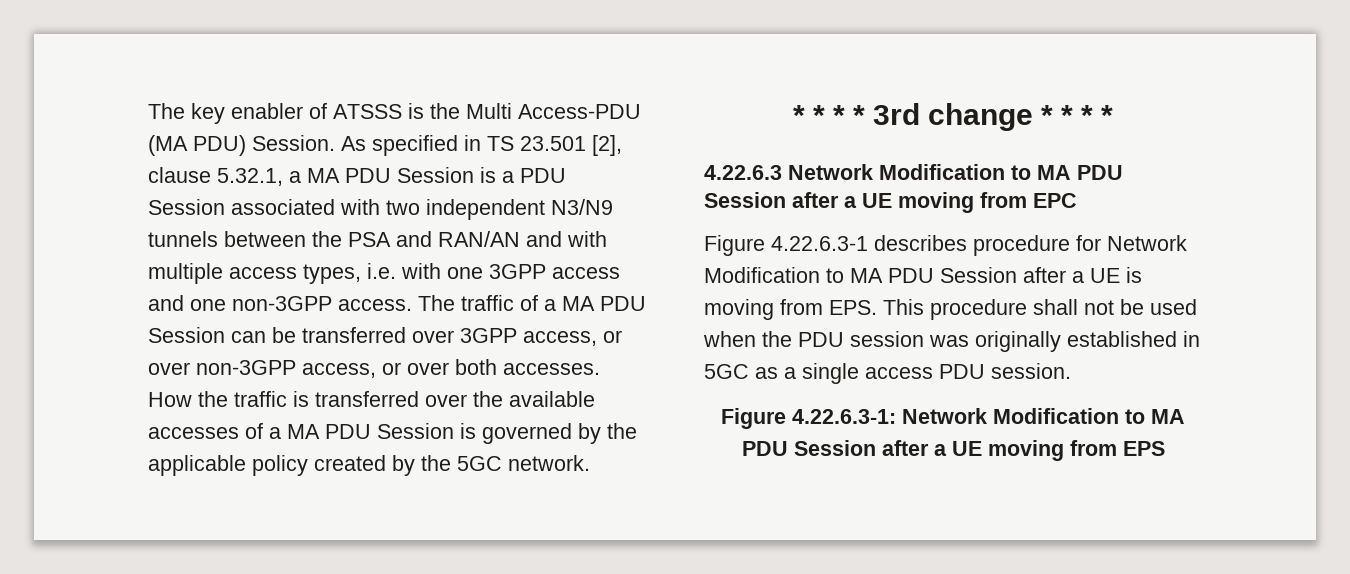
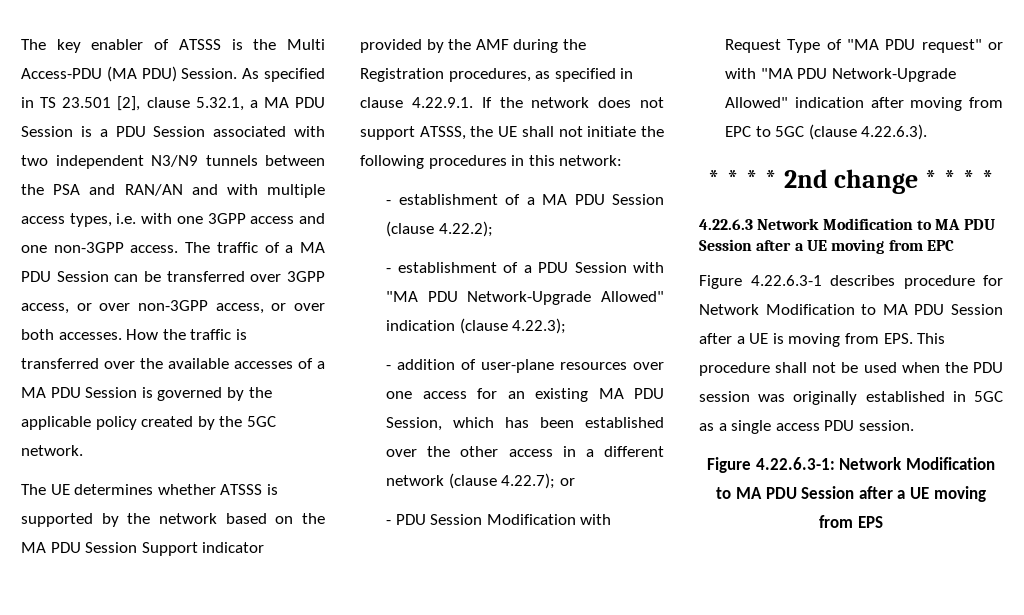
- * * * * 3rd change * * * *
+ The UE determines whether ATSSS is supported by the network based on the MA PDU Session Support indicator provided by the AMF during the Registration procedures, as specified in clause 4.22.9.1. If the network does not support ATSSS, the UE shall not initiate the following procedures in this network:
+ - establishment of a MA PDU Session (clause 4.22.2);
+ - establishment of a PDU Session with "MA PDU Network-Upgrade Allowed" indication (clause 4.22.3);
+ - addition of user-plane resources over one access for an existing MA PDU Session, which has been established over the other access in a different network (clause 4.22.7); or
+ - PDU Session Modification with Request Type of "MA PDU request" or with "MA PDU Network-Upgrade Allowed" indication after moving from EPC to 5GC (clause 4.22.6.3).
+ * * * * 2nd change * * * *

